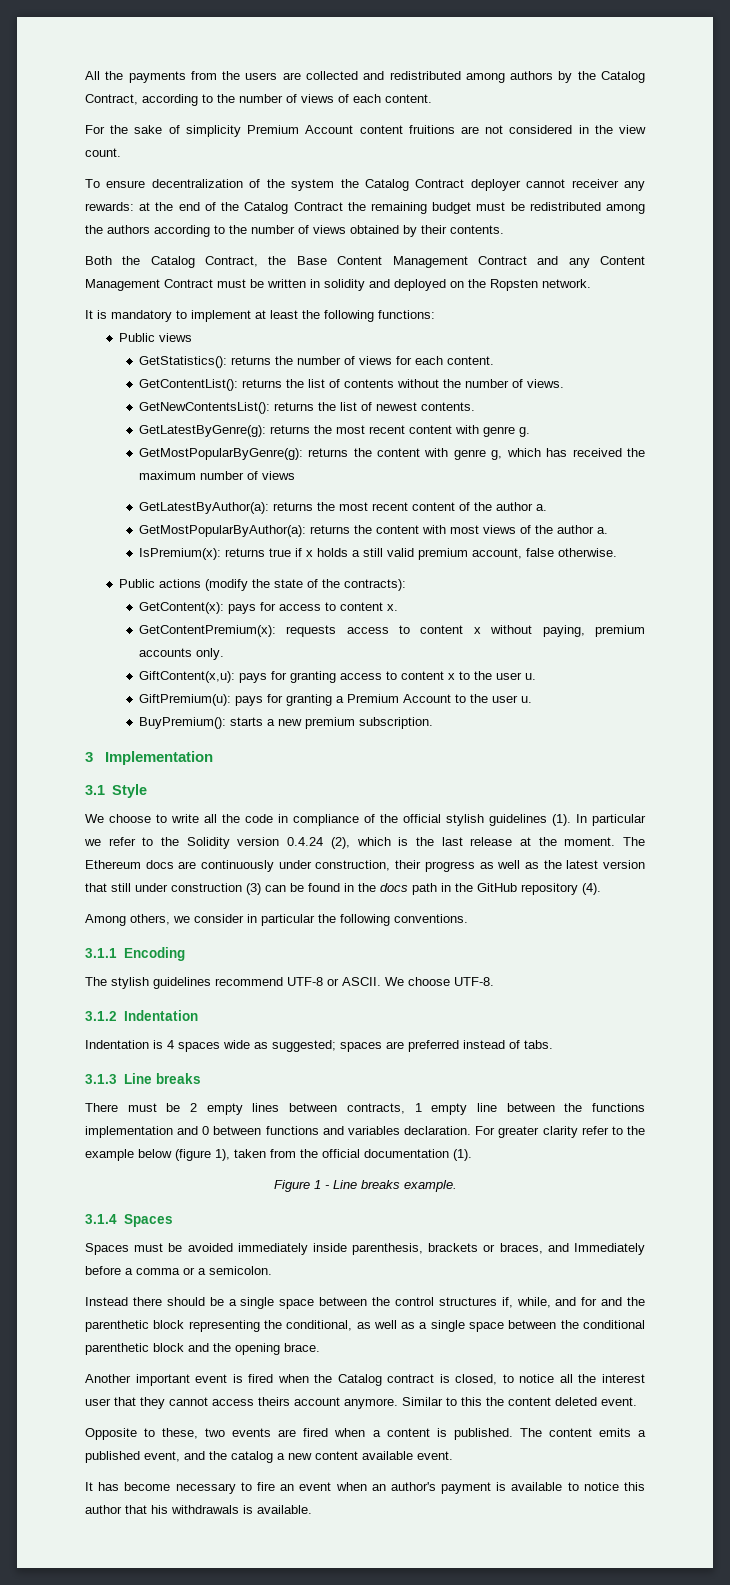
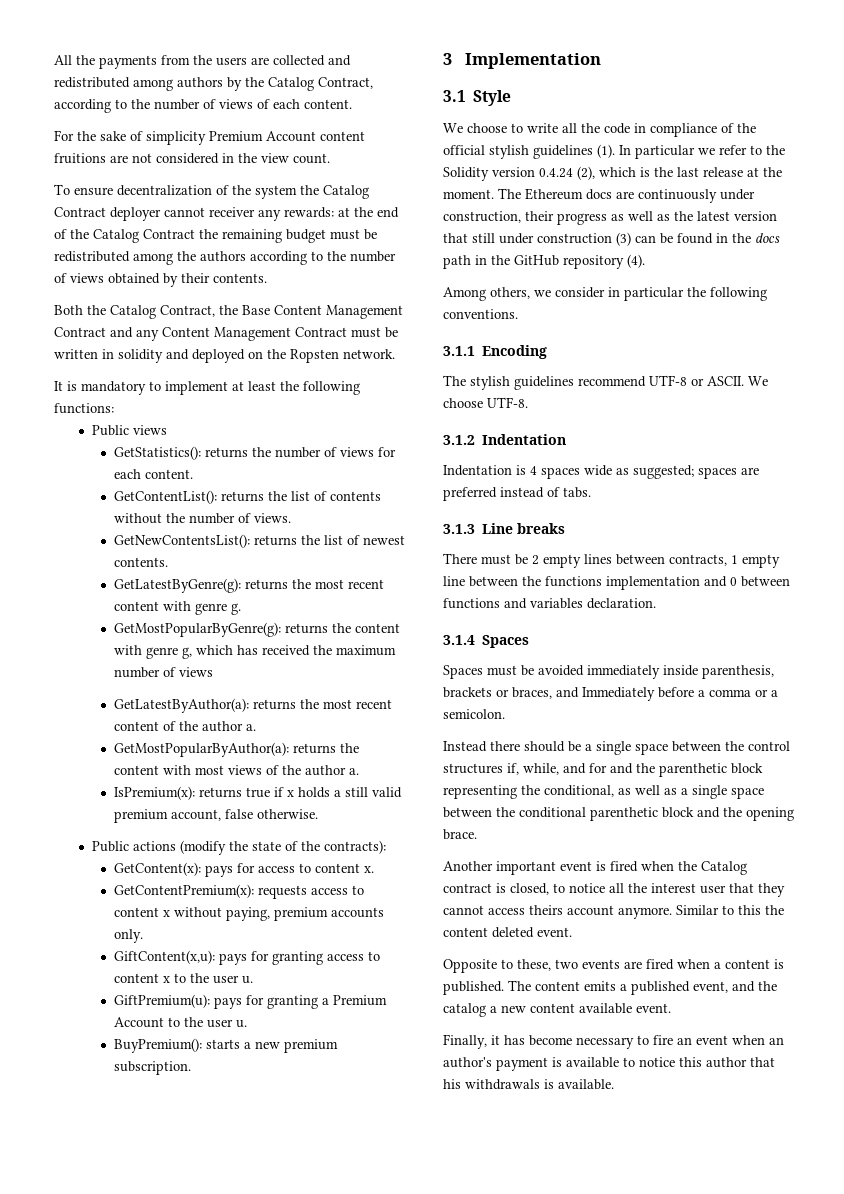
- For greater clarity refer to the example below (figure 1), taken from the official documentation (1).
- Figure 1 - Line breaks example.
- It has become necessary to fire an event when an author's payment is available to notice this author that his withdrawals is available.
+ Finally, it has become necessary to fire an event when an author's payment is available to notice this author that his withdrawals is available.

